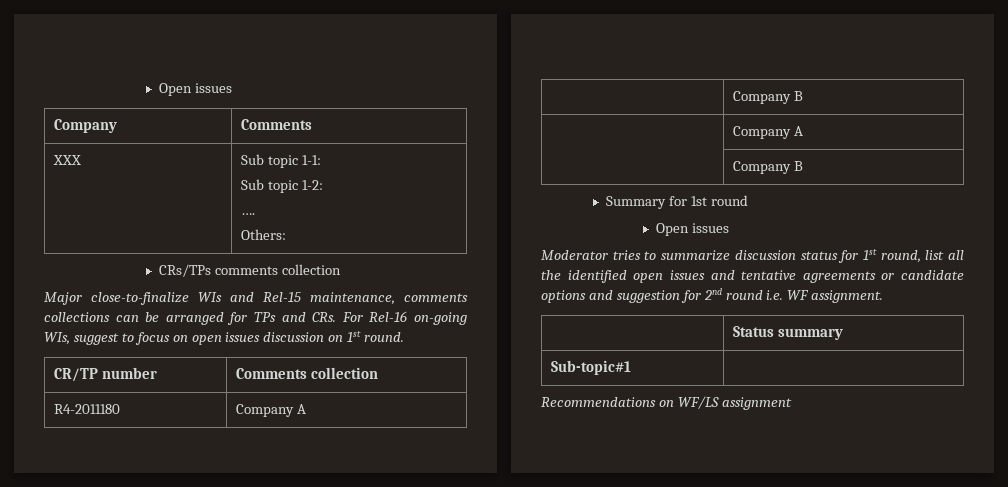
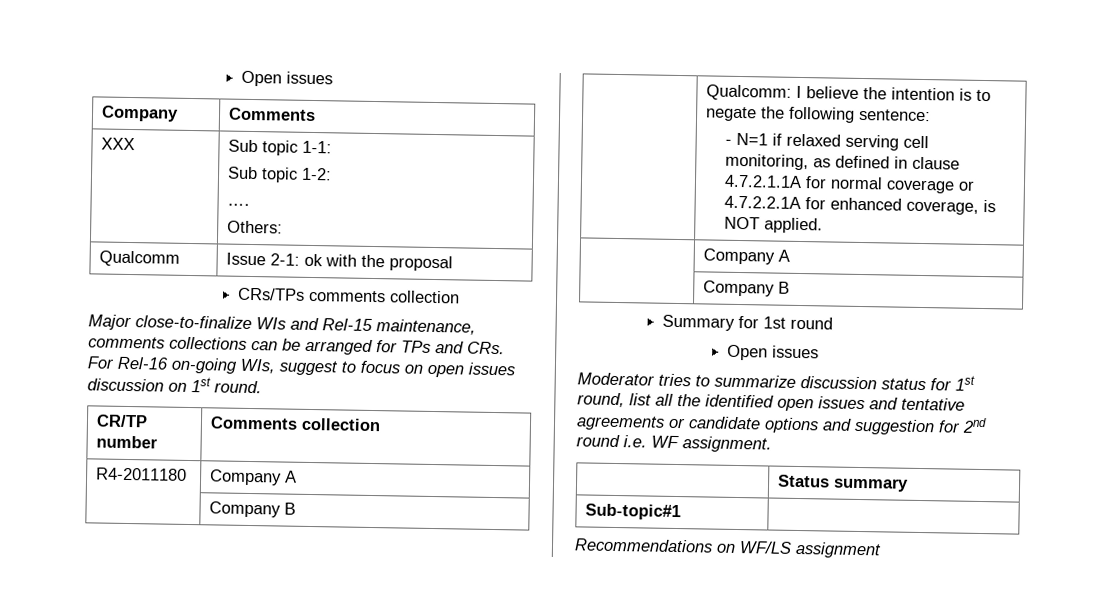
+ Qualcomm | Issue 2-1: ok with the proposal
+ | Qualcomm: I believe the intention is to negate the following sentence:
+ - N=1 if relaxed serving cell monitoring, as defined in clause 4.7.2.1.1A for normal coverage or 4.7.2.2.1A for enhanced coverage, is NOT applied.

